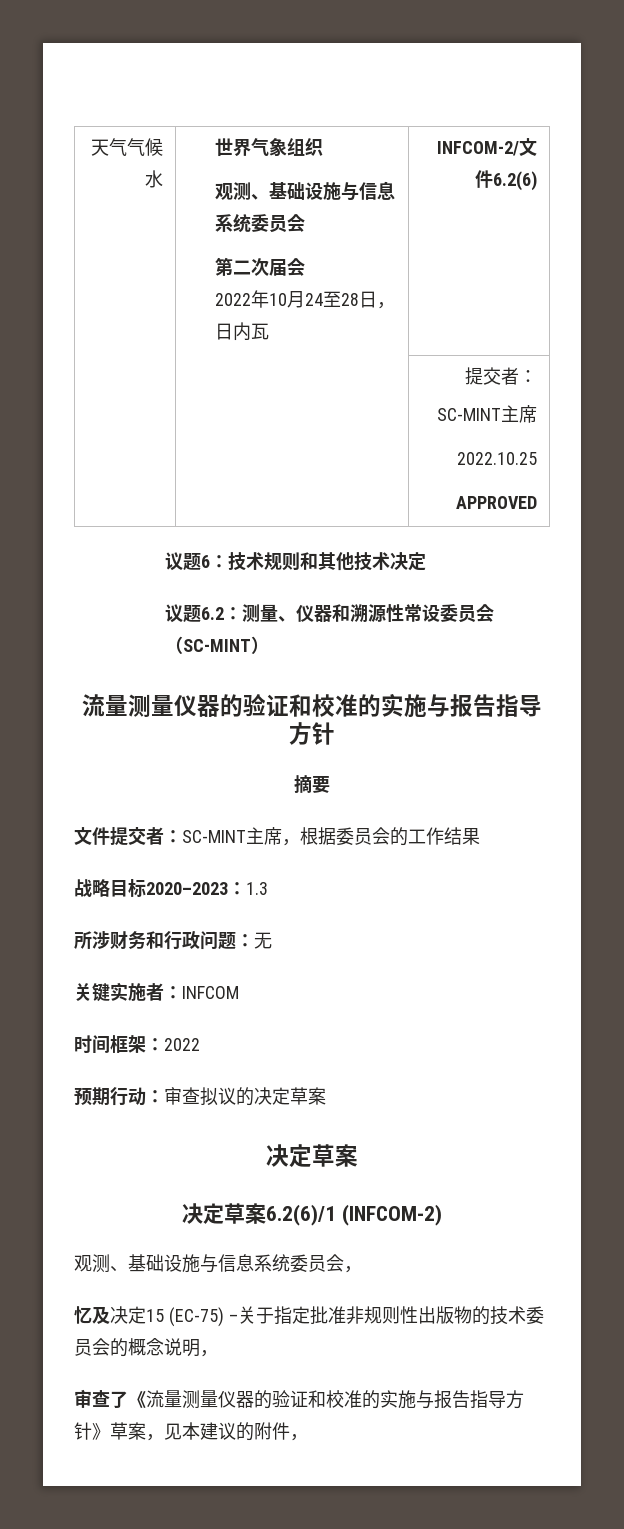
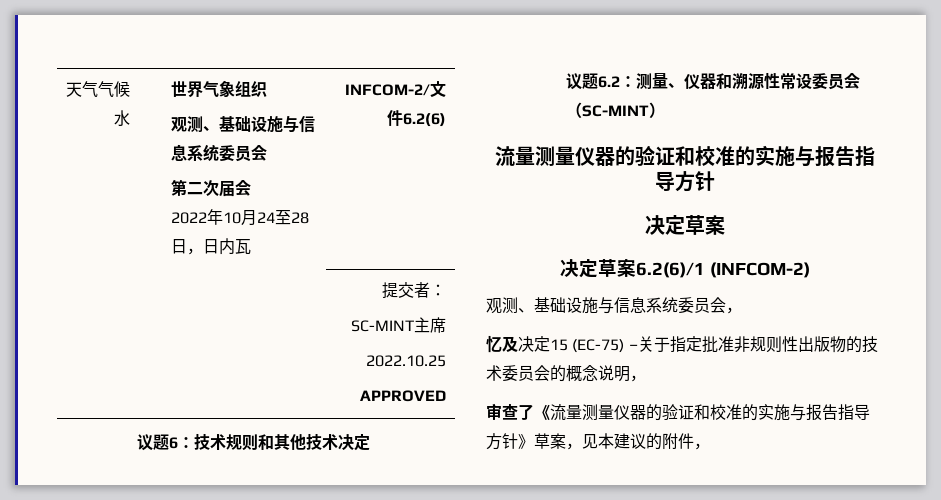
- 摘要
- 文件提交者：SC-MINT主席，根据委员会的工作结果
- 战略目标2020–2023：1.3
- 所涉财务和行政问题：无
- 关键实施者：INFCOM
- 时间框架：2022
- 预期行动：审查拟议的决定草案

